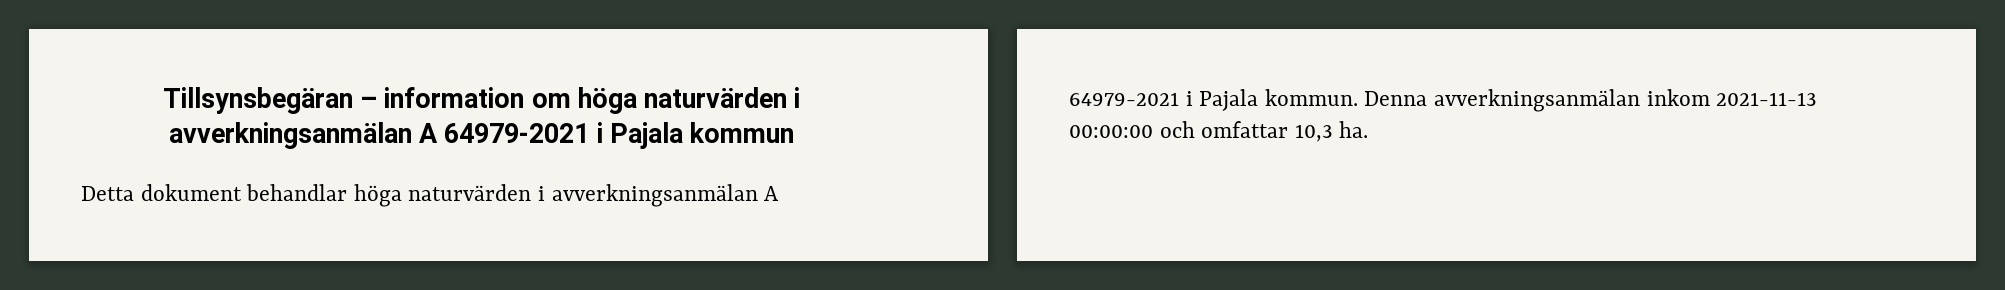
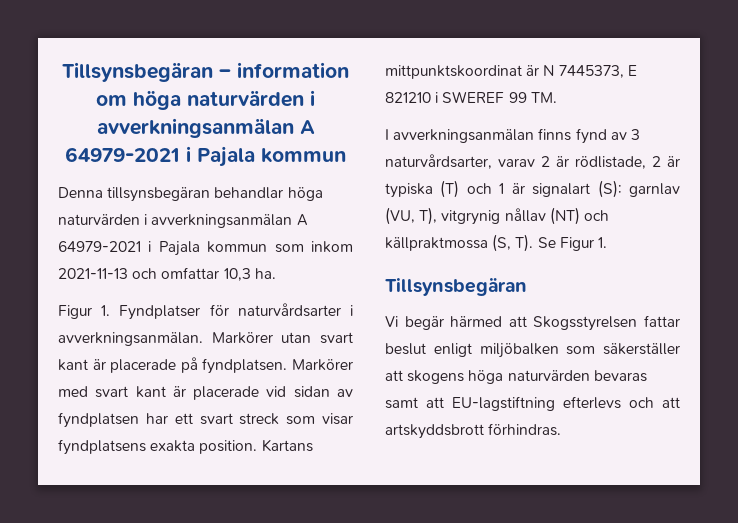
- Detta dokument behandlar höga naturvärden i avverkningsanmälan A 64979-2021 i Pajala kommun. Denna avverkningsanmälan inkom 2021-11-13 00:00:00 och omfattar 10,3 ha.
+ Denna tillsynsbegäran behandlar höga naturvärden i avverkningsanmälan A 64979-2021 i Pajala kommun som inkom 2021-11-13 och omfattar 10,3 ha.
+ Figur 1. Fyndplatser för naturvårdsarter i avverkningsanmälan. Markörer utan svart kant är placerade på fyndplatsen. Markörer med svart kant är placerade vid sidan av fyndplatsen har ett svart streck som visar fyndplatsens exakta position. Kartans mittpunktskoordinat är N 7445373, E 821210 i SWEREF 99 TM.
+ I avverkningsanmälan finns fynd av 3 naturvårdsarter, varav 2 är rödlistade, 2 är typiska (T) och 1 är signalart (S): garnlav (VU, T), vitgrynig nållav (NT) och källpraktmossa (S, T). Se Figur 1.
+ Tillsynsbegäran
+ Vi begär härmed att Skogsstyrelsen fattar beslut enligt miljöbalken som säkerställer att skogens höga naturvärden bevaras samt att EU-lagstiftning efterlevs och att artskyddsbrott förhindras.

